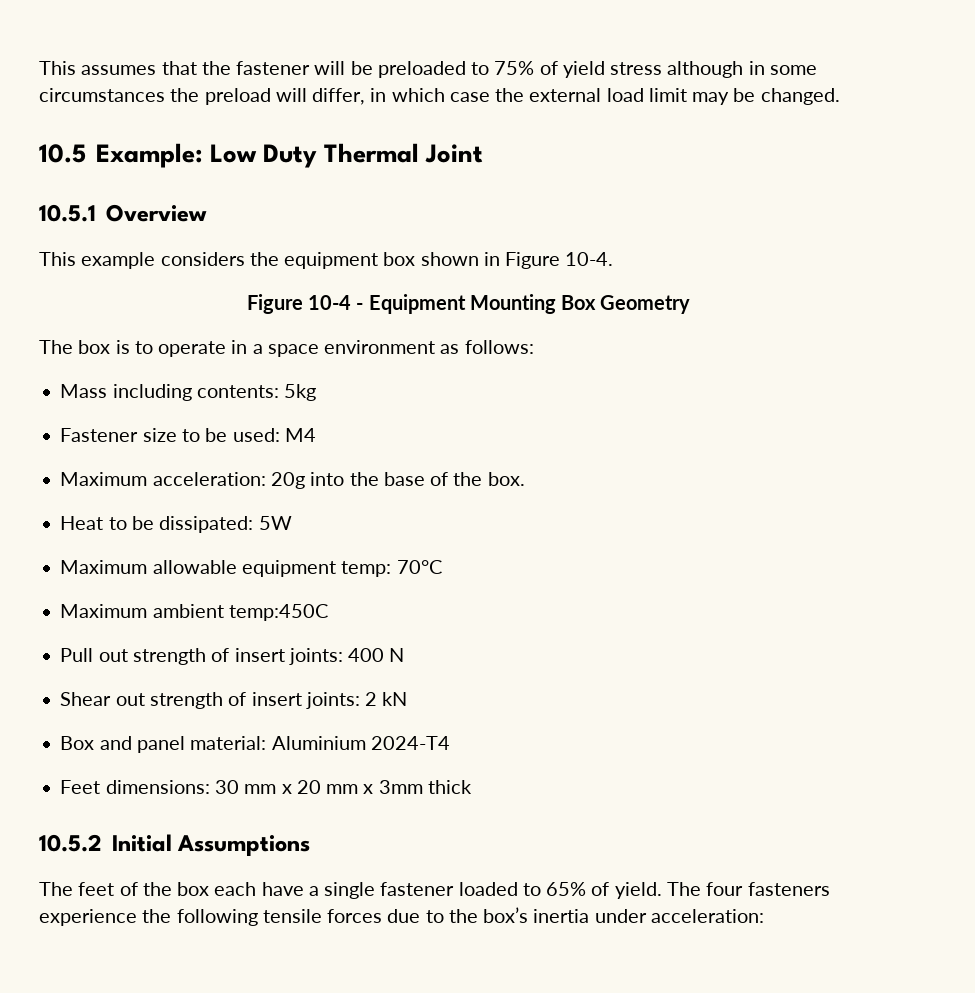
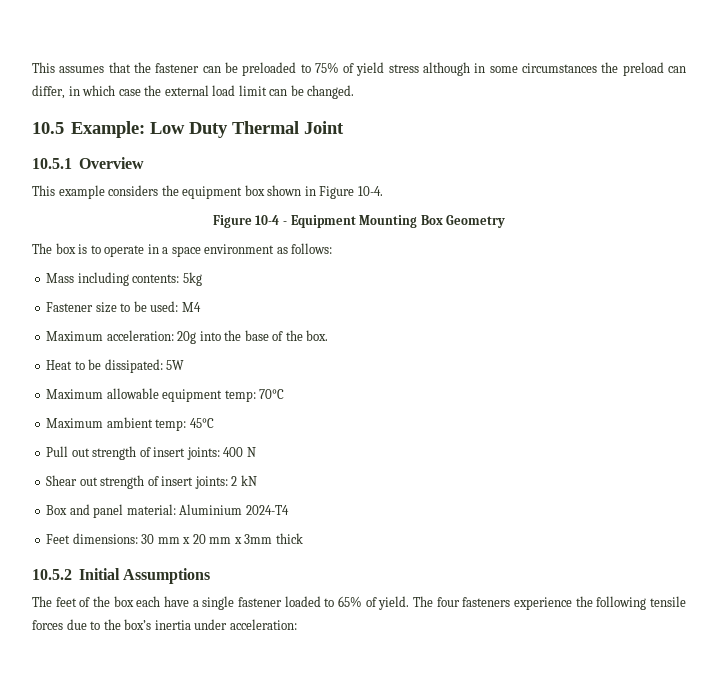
- This assumes that the fastener will be preloaded to 75% of yield stress although in some circumstances the preload will differ, in which case the external load limit may be changed.
+ This assumes that the fastener can be preloaded to 75% of yield stress although in some circumstances the preload can differ, in which case the external load limit can be changed.
- Maximum ambient temp:450C
+ Maximum ambient temp: 45°C

